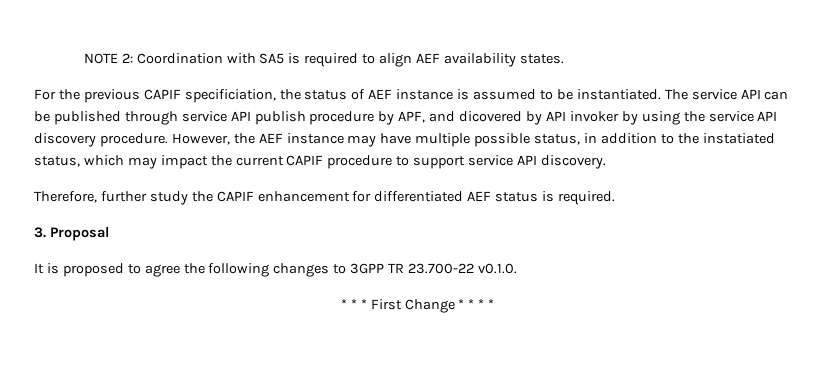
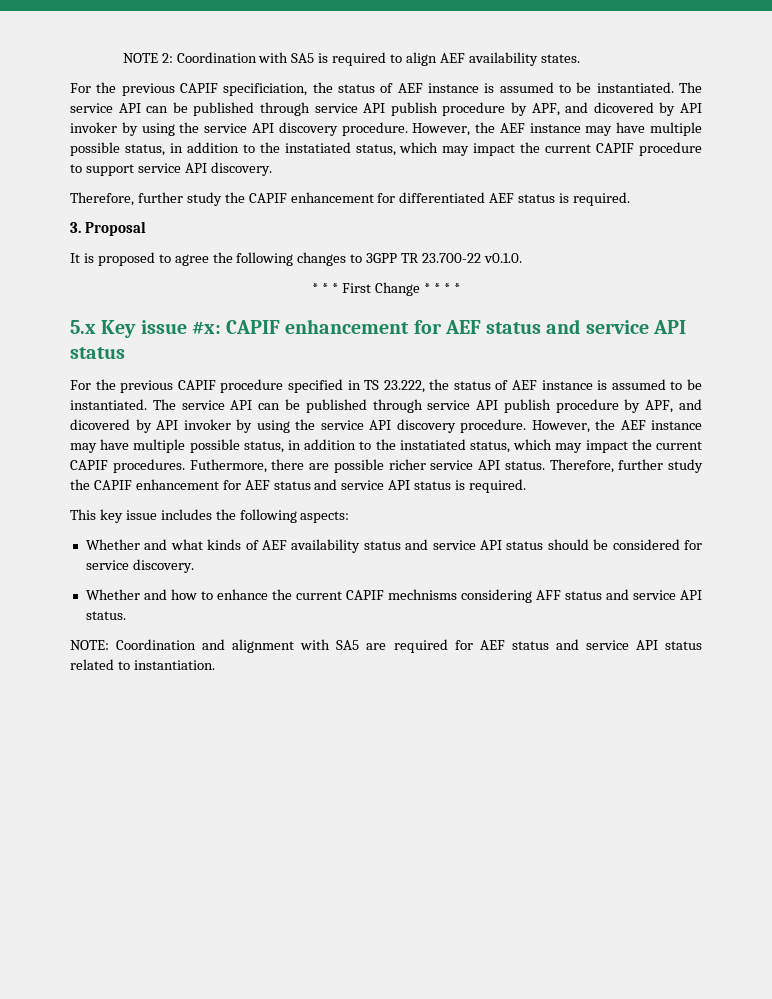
+ 5.x Key issue #x: CAPIF enhancement for AEF status and service API status
+ For the previous CAPIF procedure specified in TS 23.222, the status of AEF instance is assumed to be instantiated. The service API can be published through service API publish procedure by APF, and dicovered by API invoker by using the service API discovery procedure. However, the AEF instance may have multiple possible status, in addition to the instatiated status, which may impact the current CAPIF procedures. Futhermore, there are possible richer service API status. Therefore, further study the CAPIF enhancement for AEF status and service API status is required.
+ This key issue includes the following aspects:
+ Whether and what kinds of AEF availability status and service API status should be considered for service discovery.
+ Whether and how to enhance the current CAPIF mechnisms considering AFF status and service API status.
+ NOTE: Coordination and alignment with SA5 are required for AEF status and service API status related to instantiation.

